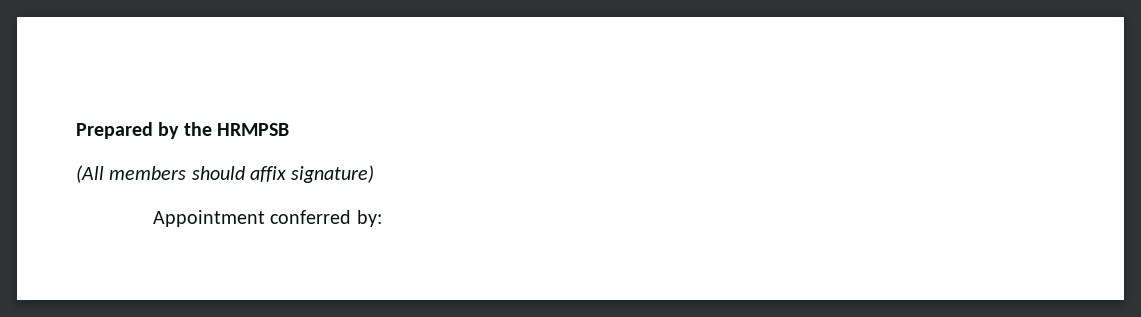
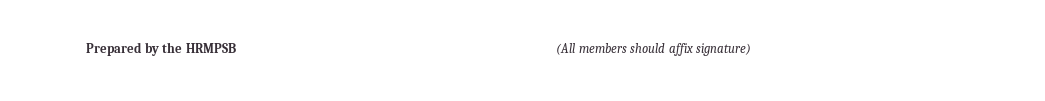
- Appointment conferred by:

